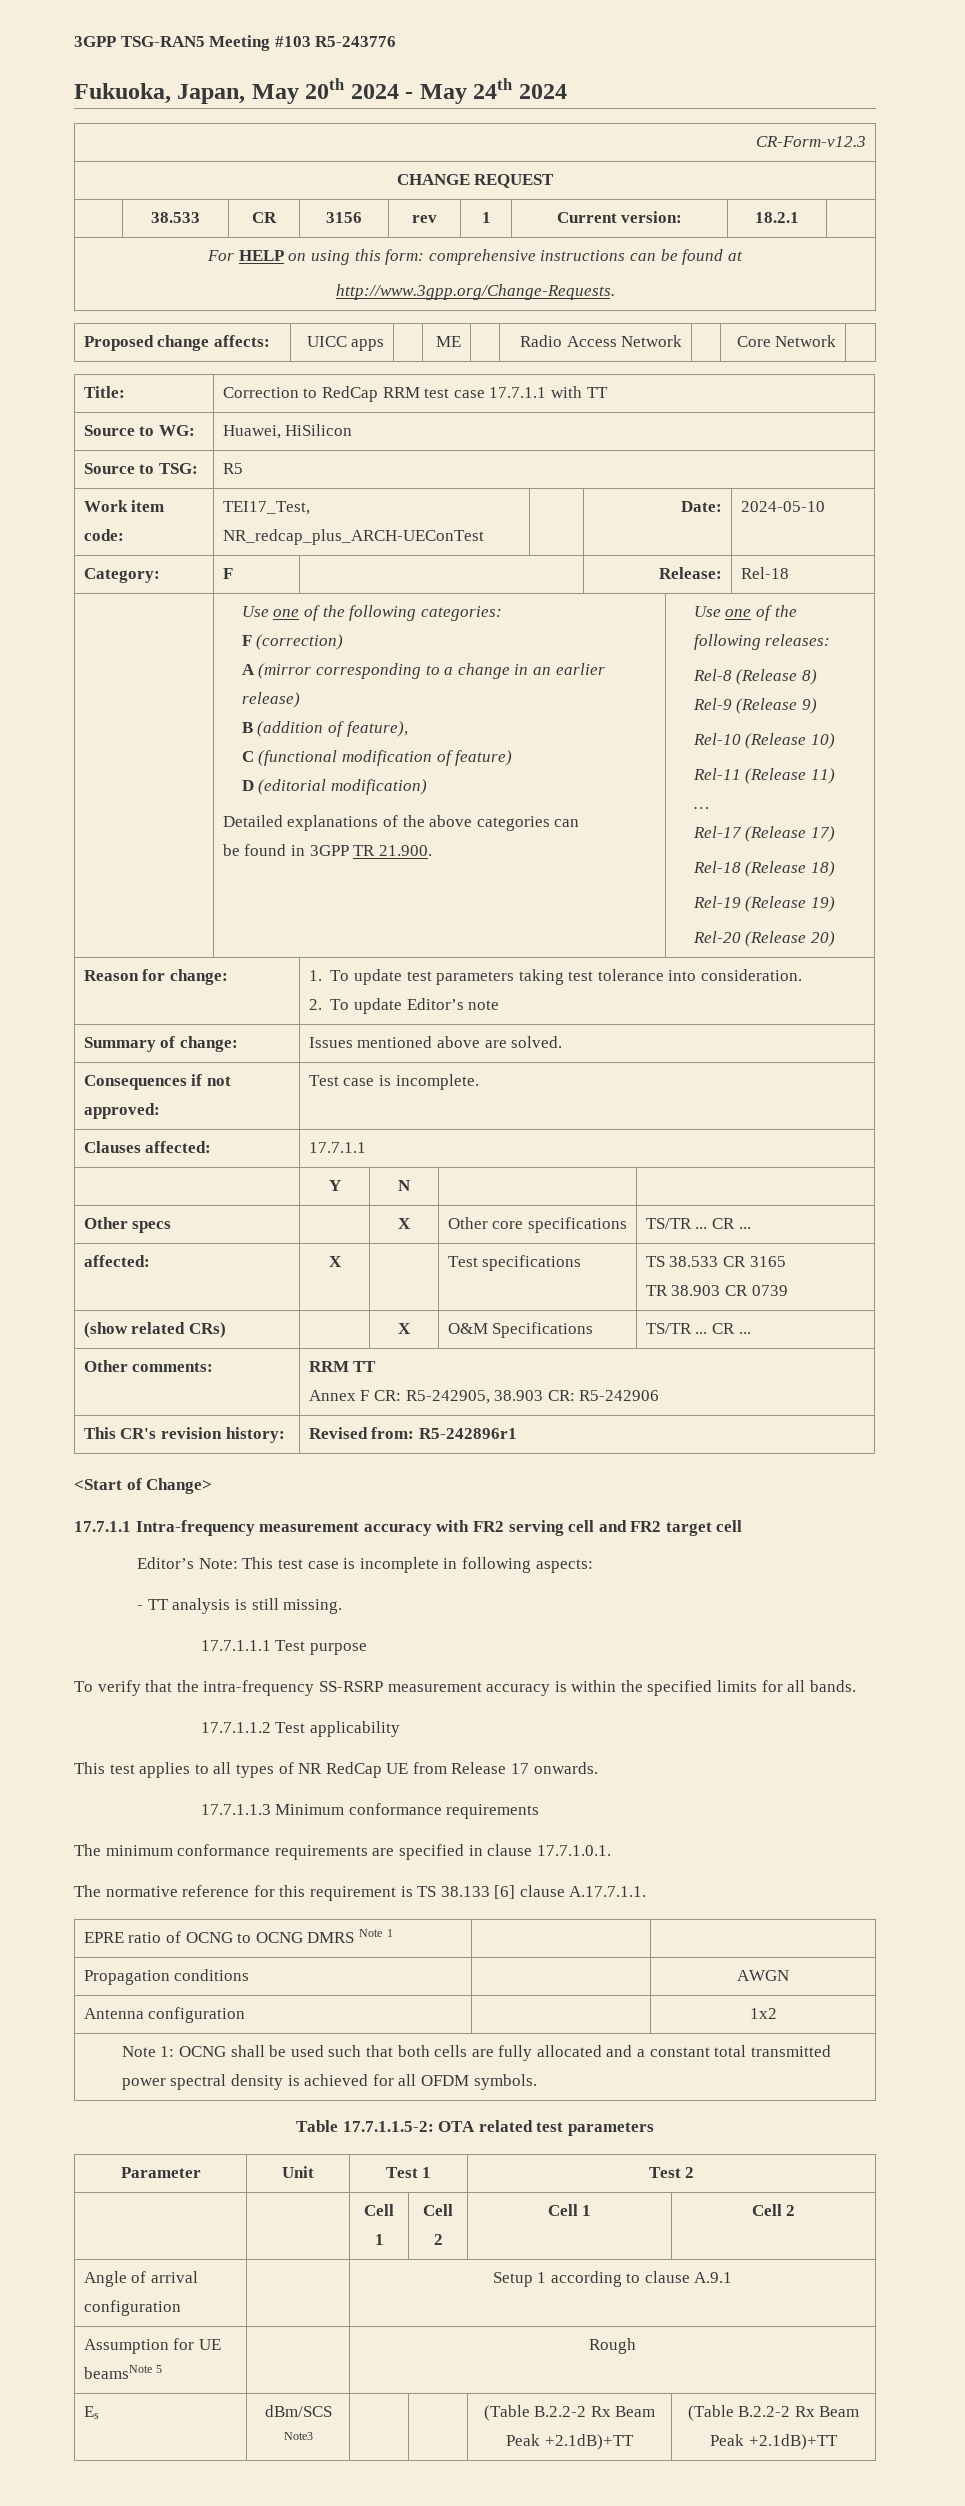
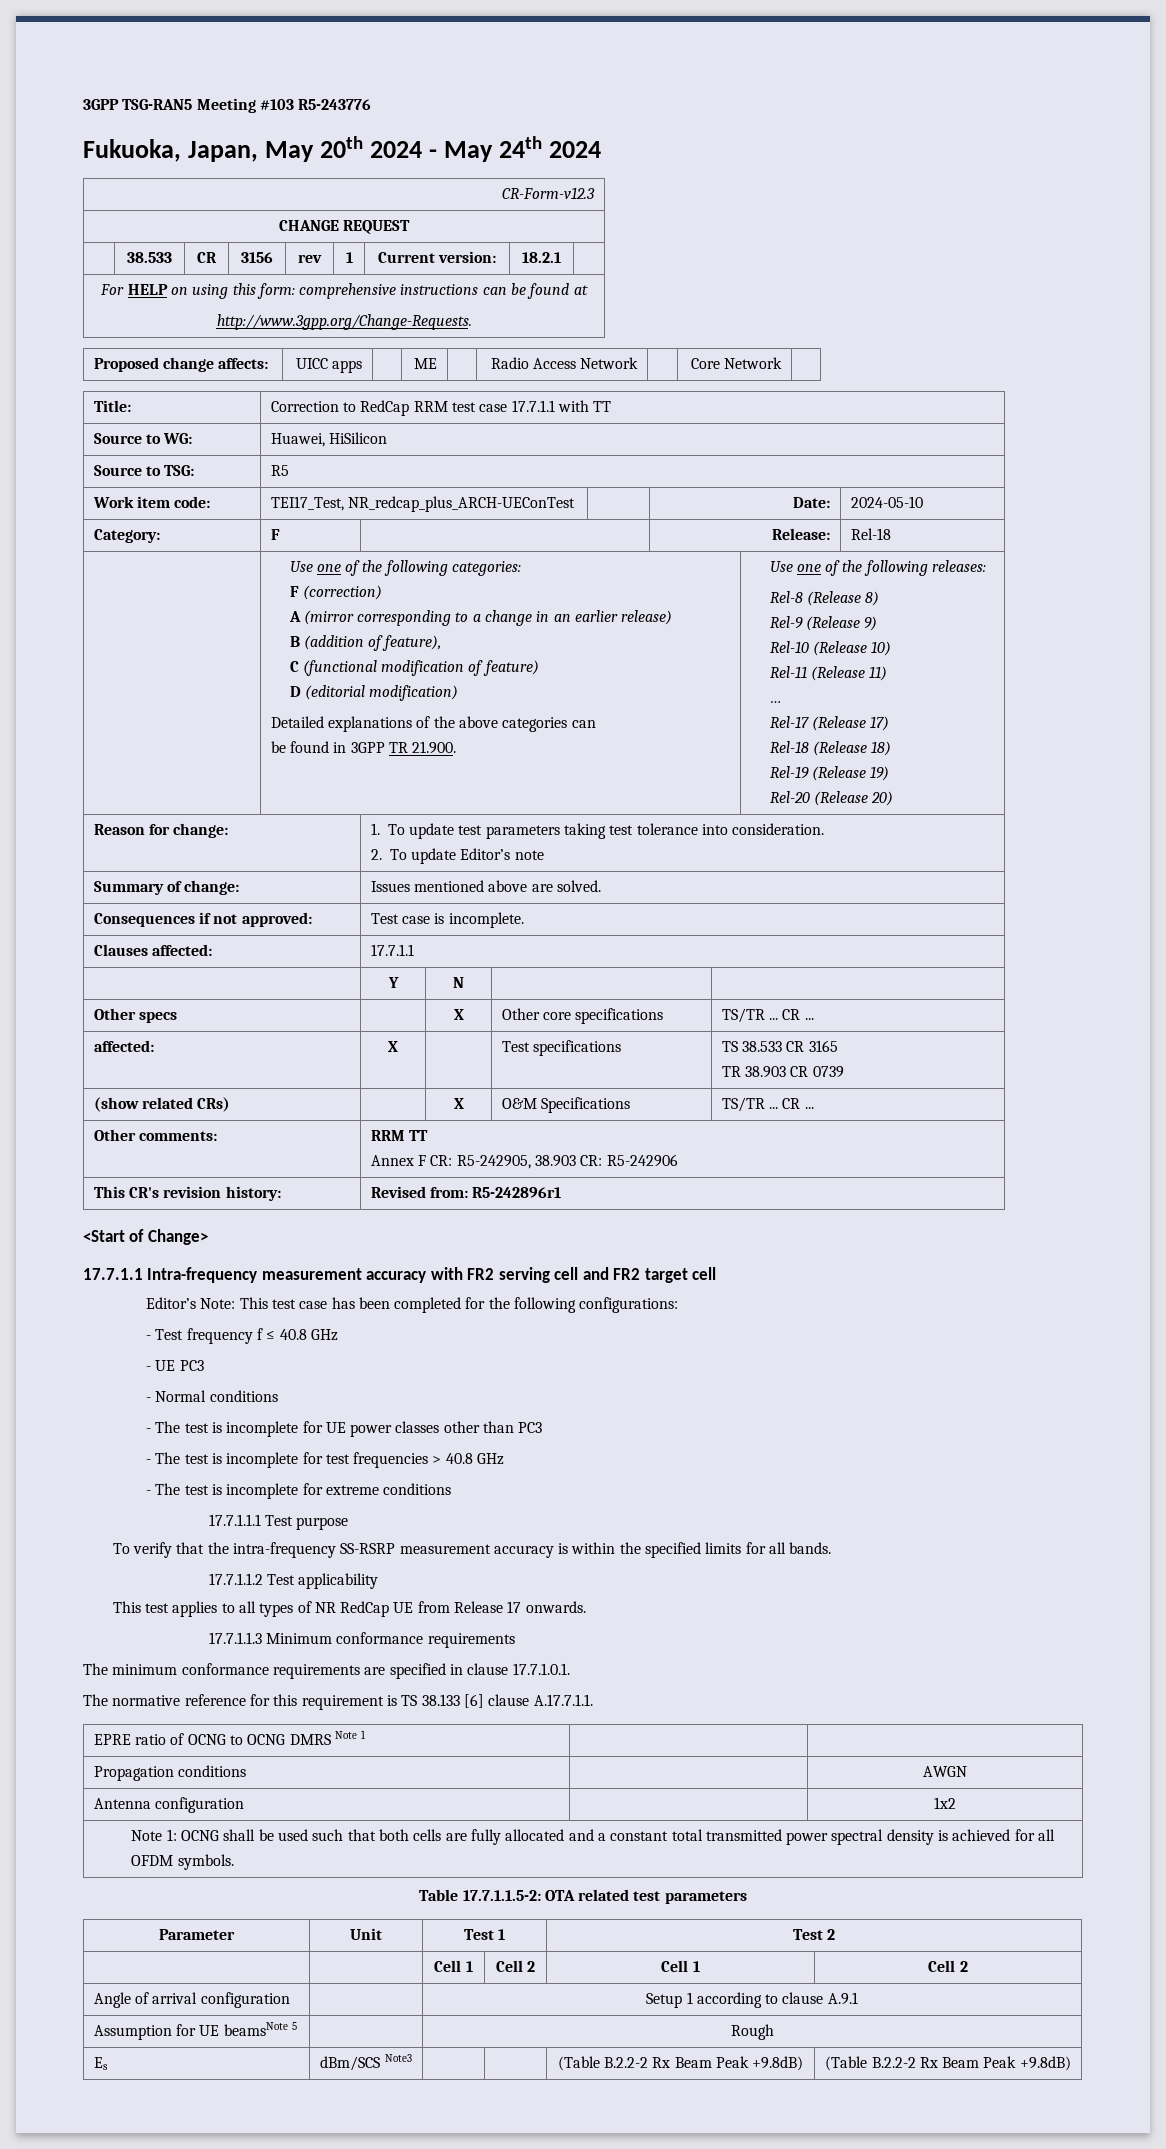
- Editor’s Note: This test case is incomplete in following aspects:
- - TT analysis is still missing.
+ Editor’s Note: This test case has been completed for the following configurations:
+ - Test frequency f ≤ 40.8 GHz
+ - UE PC3
+ - Normal conditions
+ - The test is incomplete for UE power classes other than PC3
+ - The test is incomplete for test frequencies > 40.8 GHz
+ - The test is incomplete for extreme conditions
- Es | dBm/SCS Note3 | | | (Table B.2.2-2 Rx Beam Peak +2.1dB)+TT | (Table B.2.2-2 Rx Beam Peak +2.1dB)+TT
+ Es | dBm/SCS Note3 | | | (Table B.2.2-2 Rx Beam Peak +9.8dB) | (Table B.2.2-2 Rx Beam Peak +9.8dB)

